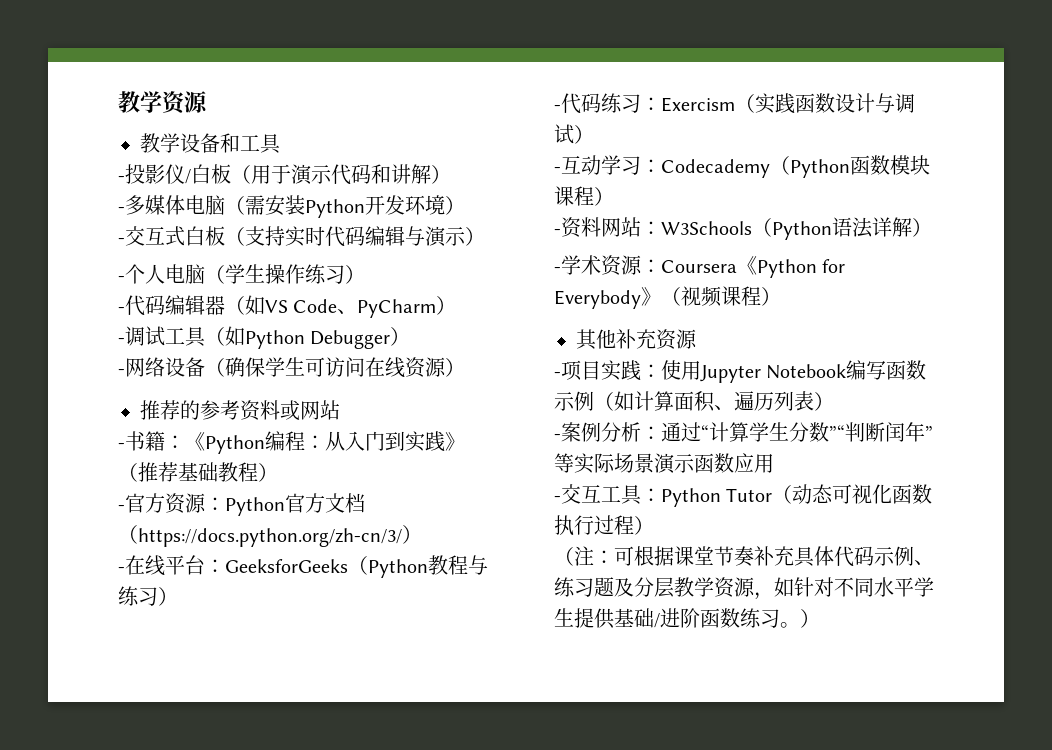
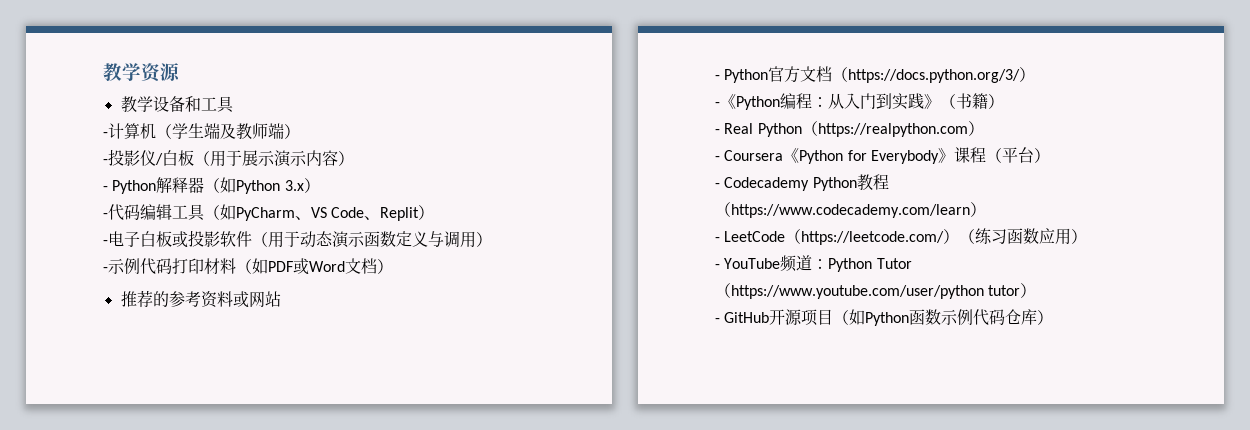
+ -计算机（学生端及教师端）
- -投影仪/白板（用于演示代码和讲解）
- -多媒体电脑（需安装Python开发环境）
- -交互式白板（支持实时代码编辑与演示）
- -个人电脑（学生操作练习）
- -代码编辑器（如VS Code、PyCharm）
- -调试工具（如Python Debugger）
- -网络设备（确保学生可访问在线资源）
+ -投影仪/白板（用于展示演示内容）
+ - Python解释器（如Python 3.x）
+ -代码编辑工具（如PyCharm、VS Code、Replit）
+ -电子白板或投影软件（用于动态演示函数定义与调用）
+ -示例代码打印材料（如PDF或Word文档）
- -书籍：《Python编程：从入门到实践》（推荐基础教程）
- -官方资源：Python官方文档（https://docs.python.org/zh-cn/3/）
- -在线平台：GeeksforGeeks（Python教程与练习）
- -代码练习：Exercism（实践函数设计与调试）
- -互动学习：Codecademy（Python函数模块课程）
- -资料网站：W3Schools（Python语法详解）
- -学术资源：Coursera《Python for Everybody》（视频课程）
- 其他补充资源
- -项目实践：使用Jupyter Notebook编写函数示例（如计算面积、遍历列表）
- -案例分析：通过“计算学生分数”“判断闰年”等实际场景演示函数应用
- -交互工具：Python Tutor（动态可视化函数执行过程）
- （注：可根据课堂节奏补充具体代码示例、练习题及分层教学资源，如针对不同水平学生提供基础/进阶函数练习。）
+ - Python官方文档（https://docs.python.org/3/）
+ -《Python编程：从入门到实践》（书籍）
+ - Real Python（https://realpython.com）
+ - Coursera《Python for Everybody》课程（平台）
+ - Codecademy Python教程（https://www.codecademy.com/learn）
+ - LeetCode（https://leetcode.com/）（练习函数应用）
+ - YouTube频道：Python Tutor（https://www.youtube.com/user/python tutor）
+ - GitHub开源项目（如Python函数示例代码仓库）

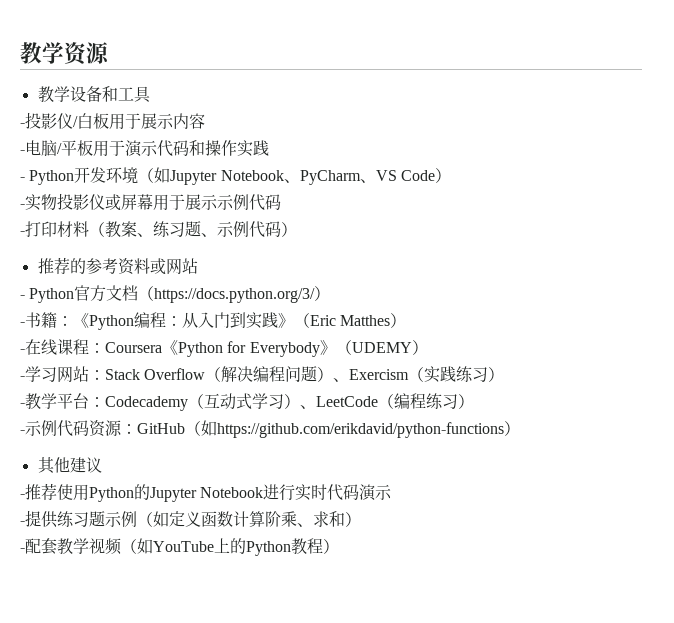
- -计算机（学生端及教师端）
- -投影仪/白板（用于展示演示内容）
- - Python解释器（如Python 3.x）
- -代码编辑工具（如PyCharm、VS Code、Replit）
- -电子白板或投影软件（用于动态演示函数定义与调用）
- -示例代码打印材料（如PDF或Word文档）
+ -投影仪/白板用于展示内容
+ -电脑/平板用于演示代码和操作实践
+ - Python开发环境（如Jupyter Notebook、PyCharm、VS Code）
+ -实物投影仪或屏幕用于展示示例代码
+ -打印材料（教案、练习题、示例代码）
- -《Python编程：从入门到实践》（书籍）
- - Real Python（https://realpython.com）
- - Coursera《Python for Everybody》课程（平台）
- - Codecademy Python教程（https://www.codecademy.com/learn）
- - LeetCode（https://leetcode.com/）（练习函数应用）
- - YouTube频道：Python Tutor（https://www.youtube.com/user/python tutor）
- - GitHub开源项目（如Python函数示例代码仓库）
+ -书籍：《Python编程：从入门到实践》（Eric Matthes）
+ -在线课程：Coursera《Python for Everybody》（UDEMY）
+ -学习网站：Stack Overflow（解决编程问题）、Exercism（实践练习）
+ -教学平台：Codecademy（互动式学习）、LeetCode（编程练习）
+ -示例代码资源：GitHub（如https://github.com/erikdavid/python-functions）
+ 其他建议
+ -推荐使用Python的Jupyter Notebook进行实时代码演示
+ -提供练习题示例（如定义函数计算阶乘、求和）
+ -配套教学视频（如YouTube上的Python教程）

